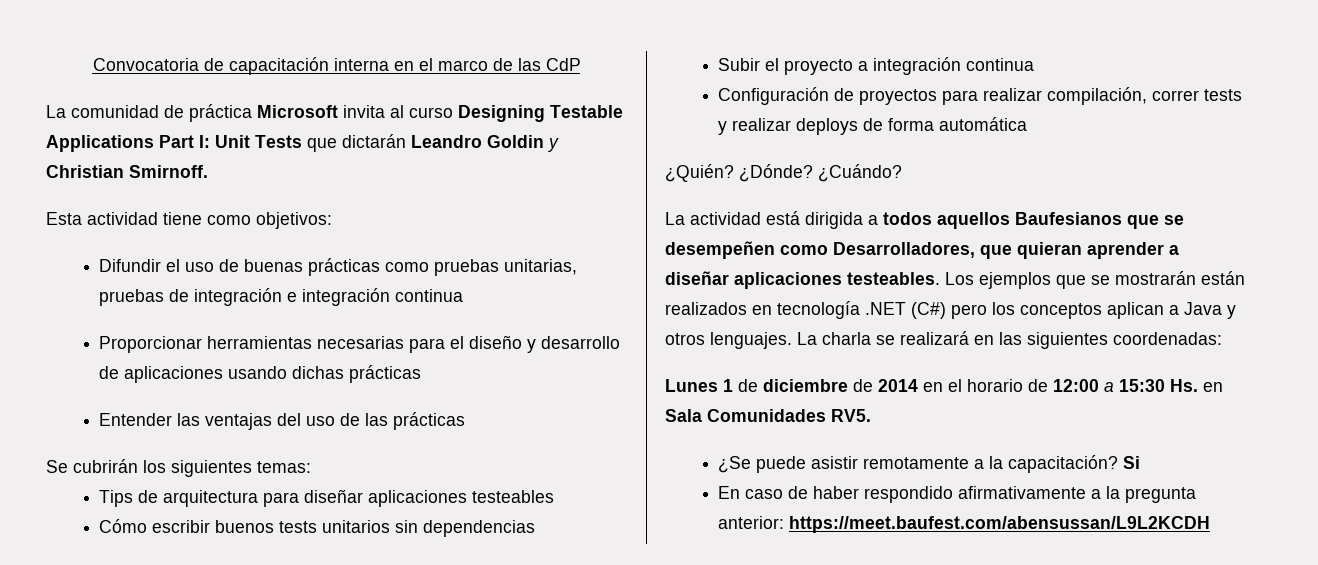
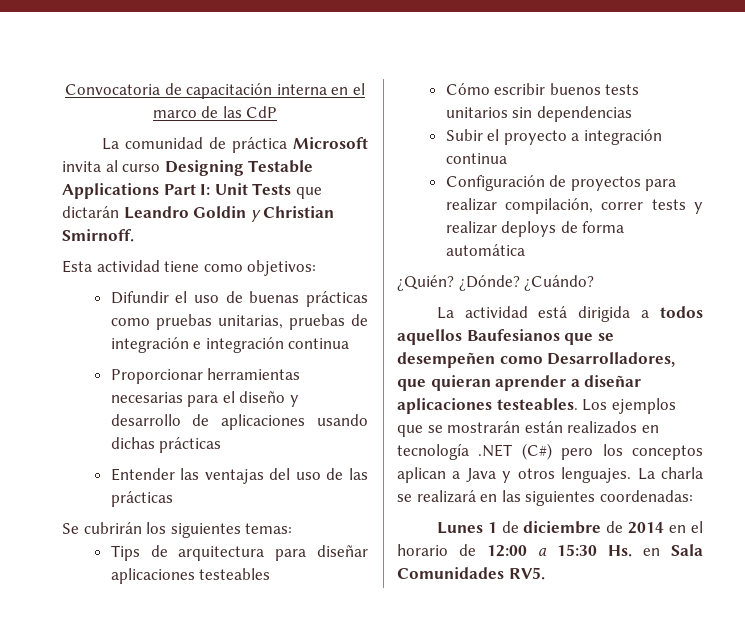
- ¿Se puede asistir remotamente a la capacitación? Si
- En caso de haber respondido afirmativamente a la pregunta anterior: https://meet.baufest.com/abensussan/L9L2KCDH

